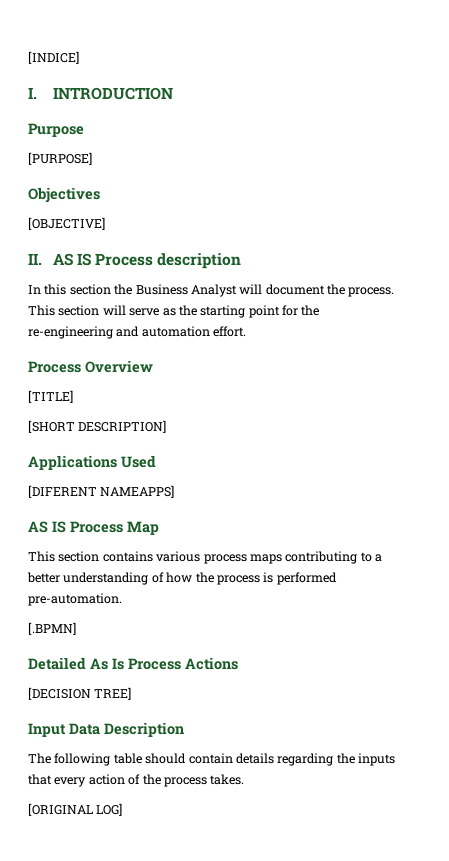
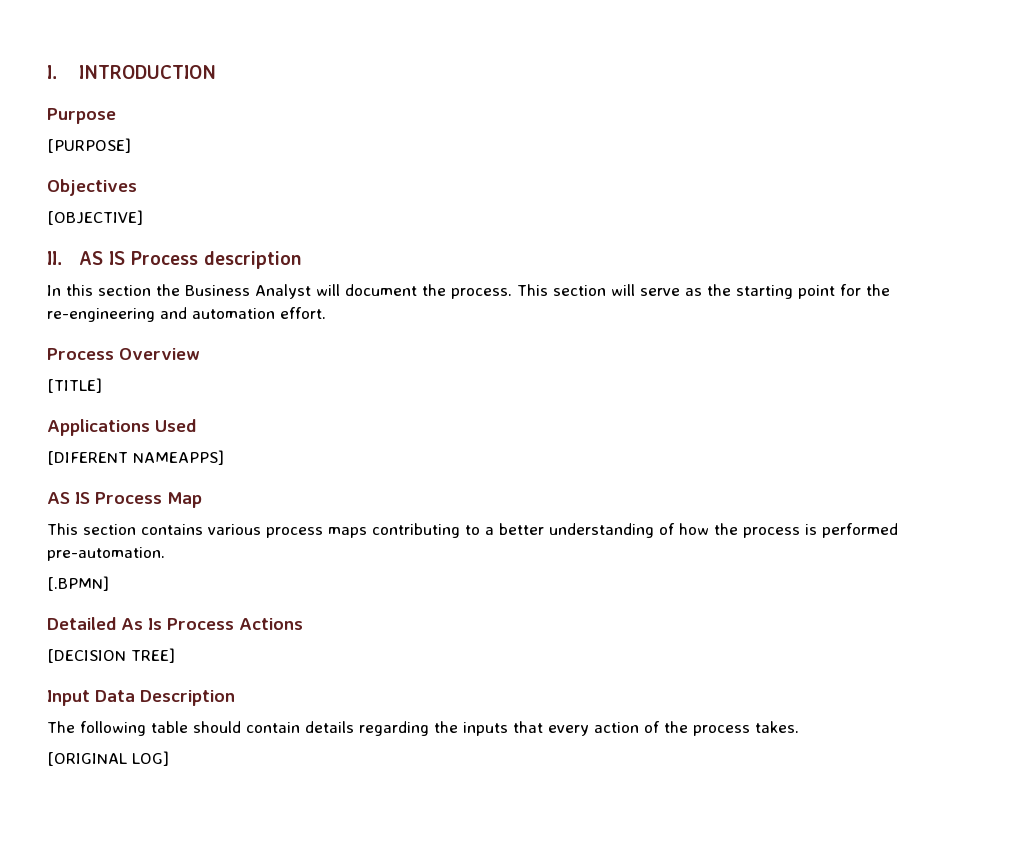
- [INDICE]
- [SHORT DESCRIPTION]

